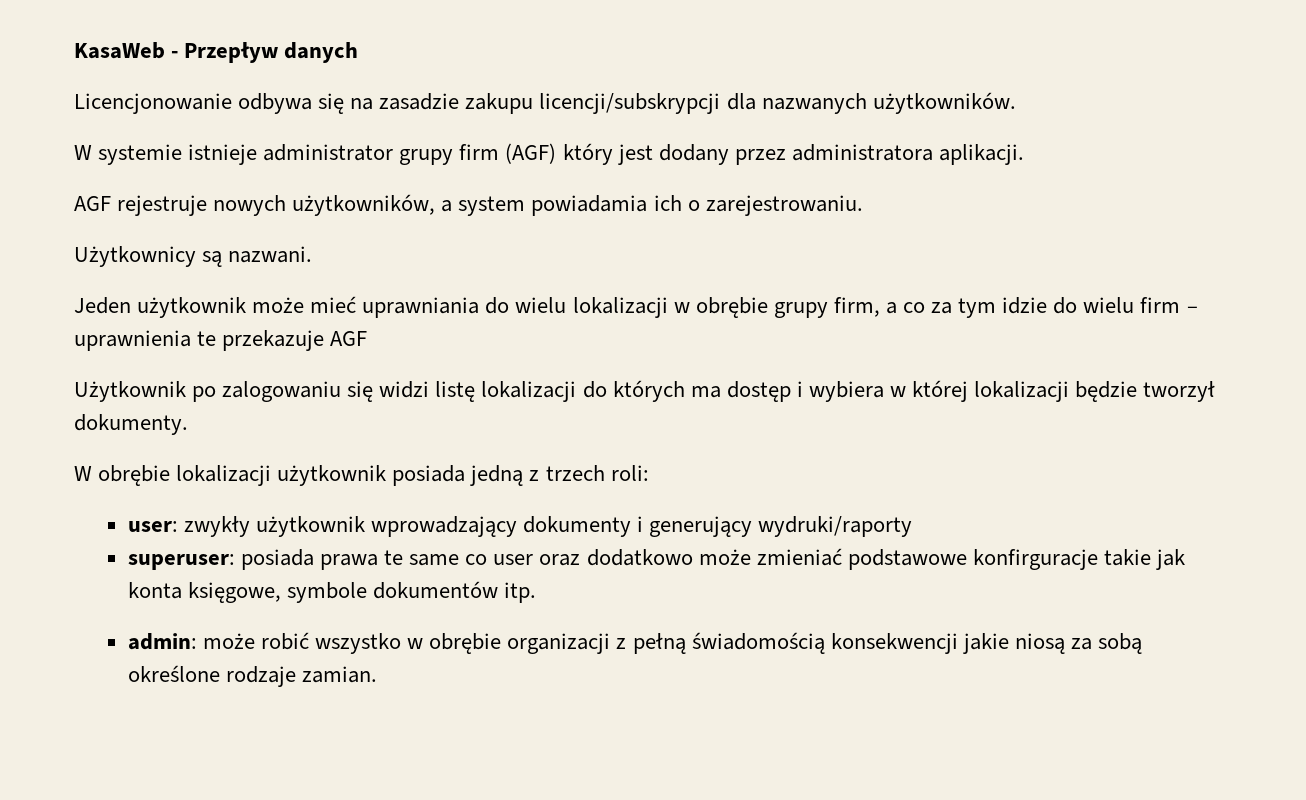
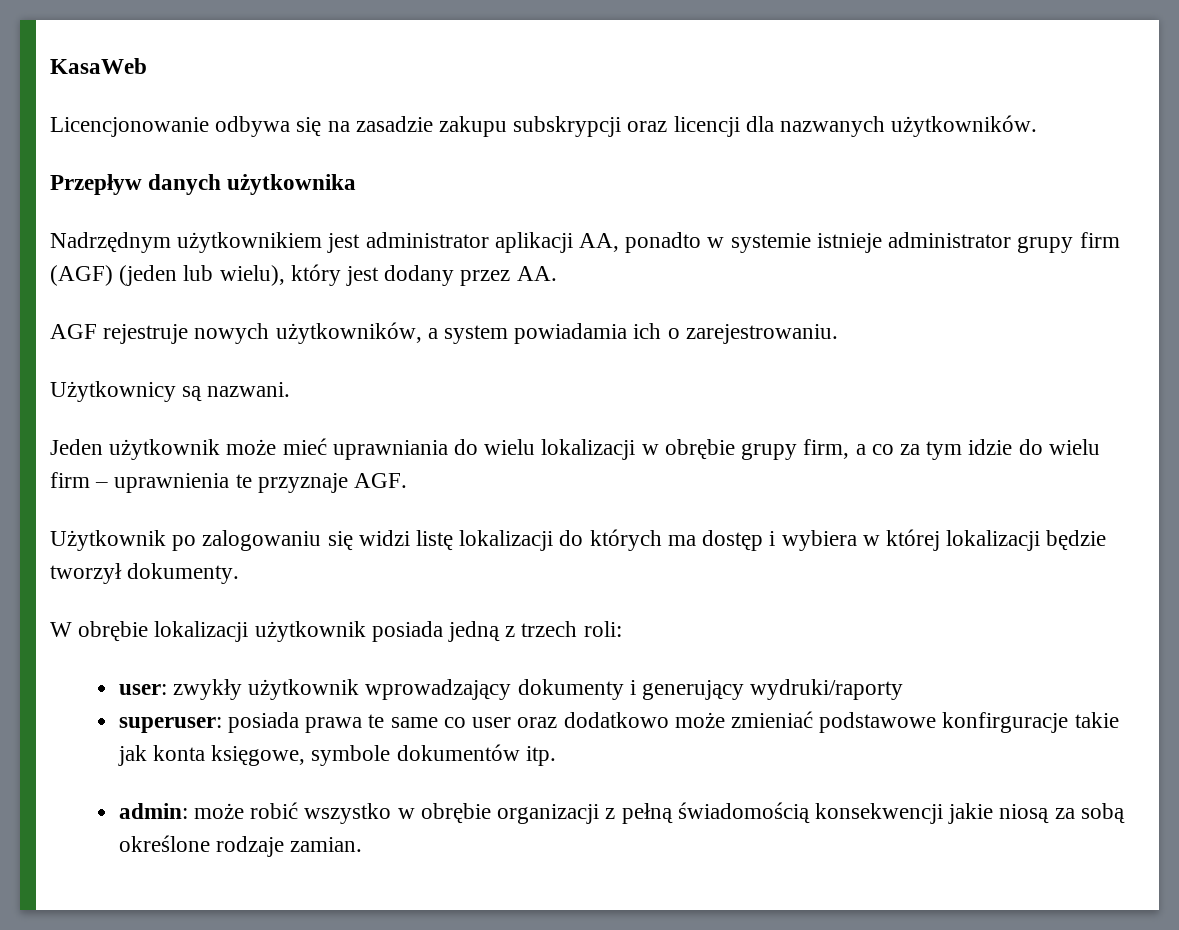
- KasaWeb - Przepływ danych
+ KasaWeb
- Licencjonowanie odbywa się na zasadzie zakupu licencji/subskrypcji dla nazwanych użytkowników.
+ Licencjonowanie odbywa się na zasadzie zakupu subskrypcji oraz licencji dla nazwanych użytkowników.
- W systemie istnieje administrator grupy firm (AGF) który jest dodany przez administratora aplikacji.
+ Przepływ danych użytkownika
+ Nadrzędnym użytkownikiem jest administrator aplikacji AA, ponadto w systemie istnieje administrator grupy firm (AGF) (jeden lub wielu), który jest dodany przez AA.
- Jeden użytkownik może mieć uprawniania do wielu lokalizacji w obrębie grupy firm, a co za tym idzie do wielu firm – uprawnienia te przekazuje AGF
+ Jeden użytkownik może mieć uprawniania do wielu lokalizacji w obrębie grupy firm, a co za tym idzie do wielu firm – uprawnienia te przyznaje AGF.

